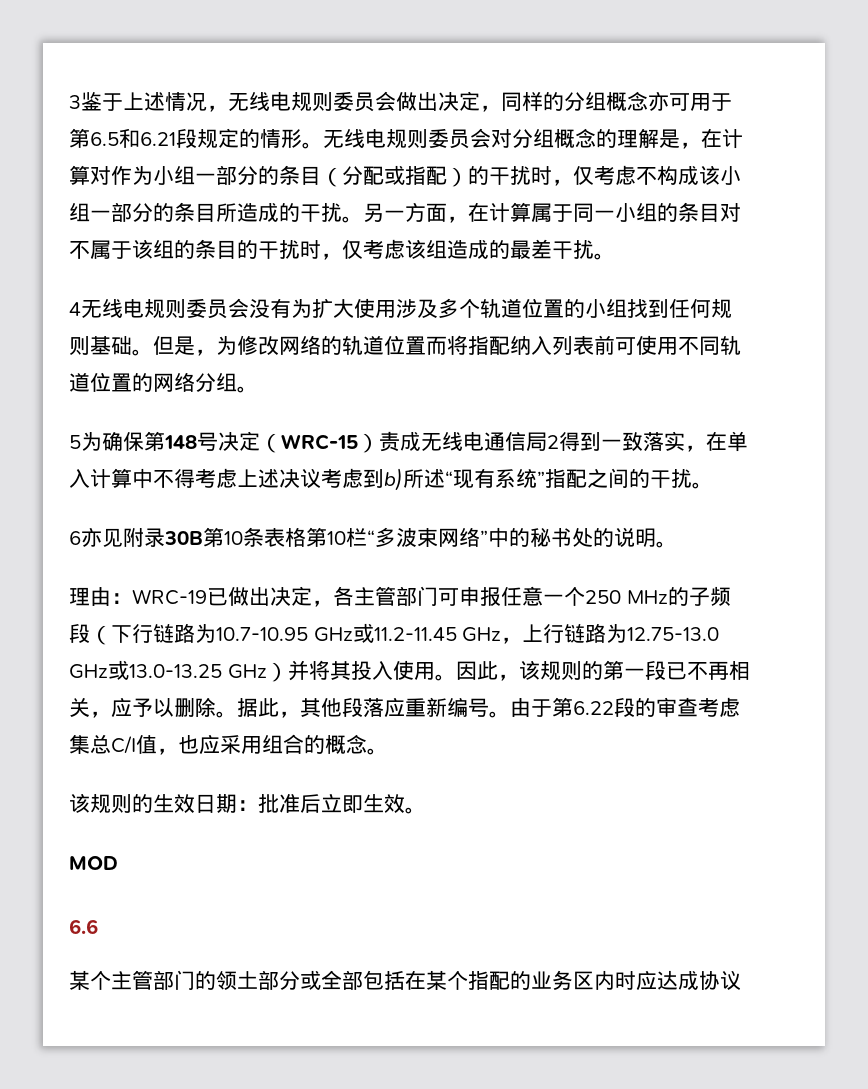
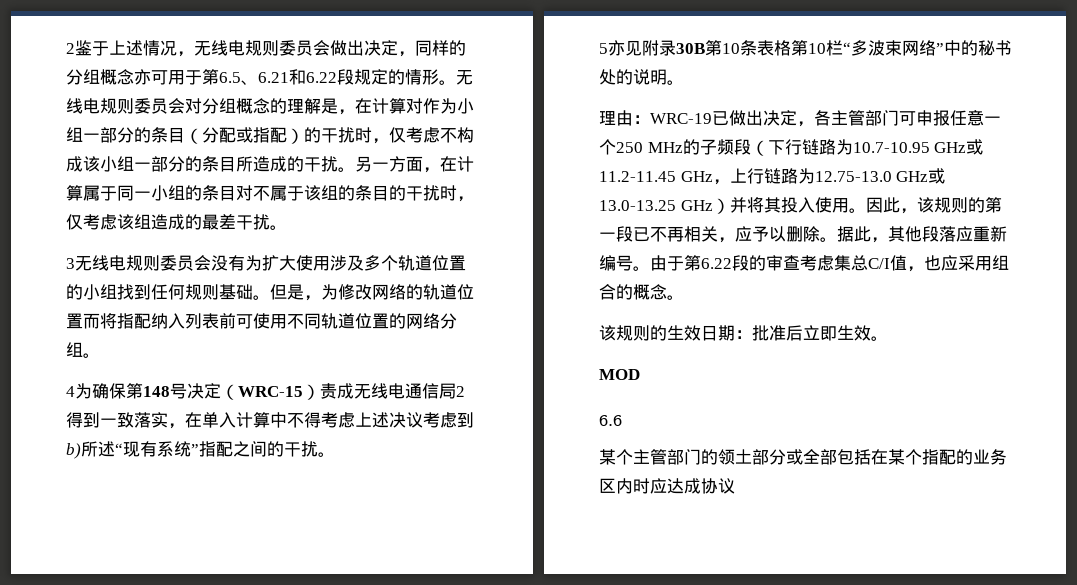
- 3鉴于上述情况，无线电规则委员会做出决定，同样的分组概念亦可用于第6.5和6.21段规定的情形。
+ 2鉴于上述情况，无线电规则委员会做出决定，同样的分组概念亦可用于第6.5、6.21和6.22段规定的情形。
- 4无线电规则委员会没有为扩大使用涉及多个轨道位置的小组找到任何规则基础。
+ 3无线电规则委员会没有为扩大使用涉及多个轨道位置的小组找到任何规则基础。
- 5为确保第148号决定（WRC-15）责成无线电通信局2得到一致落实，在单入计算中不得考虑上述决议考虑到b)所述“现有系统”指配之间的干扰。
+ 4为确保第148号决定（WRC-15）责成无线电通信局2得到一致落实，在单入计算中不得考虑上述决议考虑到b)所述“现有系统”指配之间的干扰。
- 6亦见附录30B第10条表格第10栏“多波束网络”中的秘书处的说明。
+ 5亦见附录30B第10条表格第10栏“多波束网络”中的秘书处的说明。

